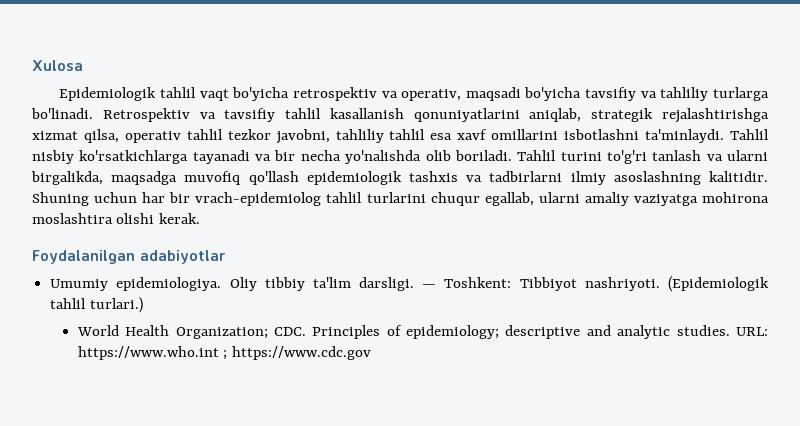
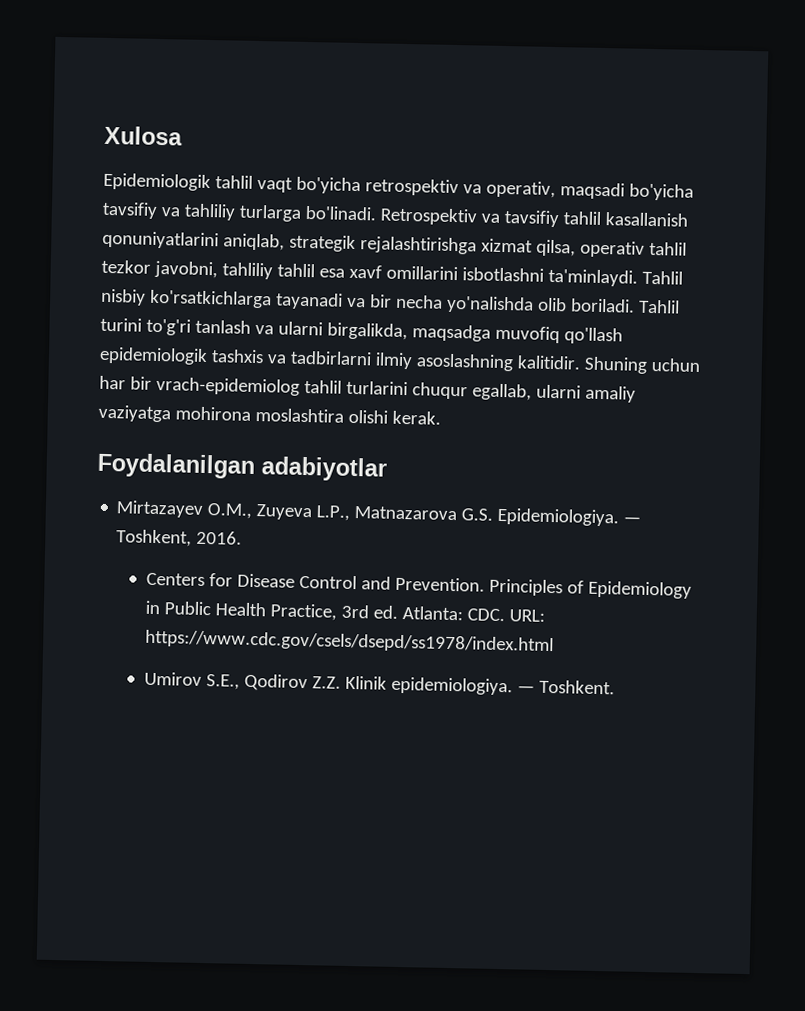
- Umumiy epidemiologiya. Oliy tibbiy ta'lim darsligi. — Toshkent: Tibbiyot nashriyoti. (Epidemiologik tahlil turlari.)
- World Health Organization; CDC. Principles of epidemiology; descriptive and analytic studies. URL: https://www.who.int ; https://www.cdc.gov
+ Mirtazayev O.M., Zuyeva L.P., Matnazarova G.S. Epidemiologiya. — Toshkent, 2016.
+ Centers for Disease Control and Prevention. Principles of Epidemiology in Public Health Practice, 3rd ed. Atlanta: CDC. URL: https://www.cdc.gov/csels/dsepd/ss1978/index.html
+ Umirov S.E., Qodirov Z.Z. Klinik epidemiologiya. — Toshkent.

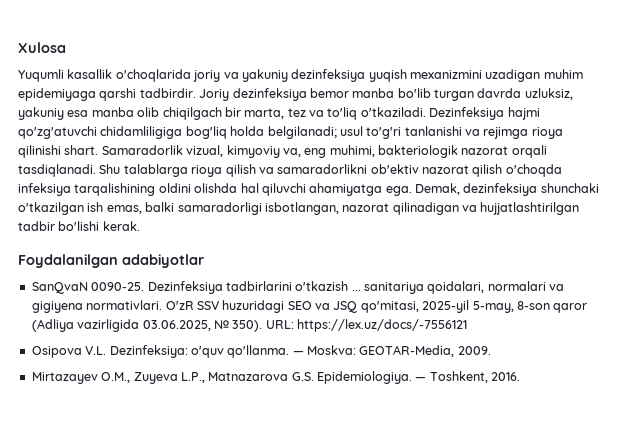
- Epidemiologik tahlil vaqt bo'yicha retrospektiv va operativ, maqsadi bo'yicha tavsifiy va tahliliy turlarga bo'linadi. Retrospektiv va tavsifiy tahlil kasallanish qonuniyatlarini aniqlab, strategik rejalashtirishga xizmat qilsa, operativ tahlil tezkor javobni, tahliliy tahlil esa xavf omillarini isbotlashni ta'minlaydi. Tahlil nisbiy ko'rsatkichlarga tayanadi va bir necha yo'nalishda olib boriladi. Tahlil turini to'g'ri tanlash va ularni birgalikda, maqsadga muvofiq qo'llash epidemiologik tashxis va tadbirlarni ilmiy asoslashning kalitidir. Shuning uchun har bir vrach-epidemiolog tahlil turlarini chuqur egallab, ularni amaliy vaziyatga mohirona moslashtira olishi kerak.
+ Yuqumli kasallik o'choqlarida joriy va yakuniy dezinfeksiya yuqish mexanizmini uzadigan muhim epidemiyaga qarshi tadbirdir. Joriy dezinfeksiya bemor manba bo'lib turgan davrda uzluksiz, yakuniy esa manba olib chiqilgach bir marta, tez va to'liq o'tkaziladi. Dezinfeksiya hajmi qo'zg'atuvchi chidamliligiga bog'liq holda belgilanadi; usul to'g'ri tanlanishi va rejimga rioya qilinishi shart. Samaradorlik vizual, kimyoviy va, eng muhimi, bakteriologik nazorat orqali tasdiqlanadi. Shu talablarga rioya qilish va samaradorlikni ob'ektiv nazorat qilish o'choqda infeksiya tarqalishining oldini olishda hal qiluvchi ahamiyatga ega. Demak, dezinfeksiya shunchaki o'tkazilgan ish emas, balki samaradorligi isbotlangan, nazorat qilinadigan va hujjatlashtirilgan tadbir bo'lishi kerak.
  Foydalanilgan adabiyotlar
+ SanQvaN 0090-25. Dezinfeksiya tadbirlarini o'tkazish ... sanitariya qoidalari, normalari va gigiyena normativlari. O'zR SSV huzuridagi SEO va JSQ qo'mitasi, 2025-yil 5-may, 8-son qaror (Adliya vazirligida 03.06.2025, № 350). URL: https://lex.uz/docs/-7556121
+ Osipova V.L. Dezinfeksiya: o'quv qo'llanma. — Moskva: GEOTAR-Media, 2009.
- Centers for Disease Control and Prevention. Principles of Epidemiology in Public Health Practice, 3rd ed. Atlanta: CDC. URL: https://www.cdc.gov/csels/dsepd/ss1978/index.html
- Umirov S.E., Qodirov Z.Z. Klinik epidemiologiya. — Toshkent.

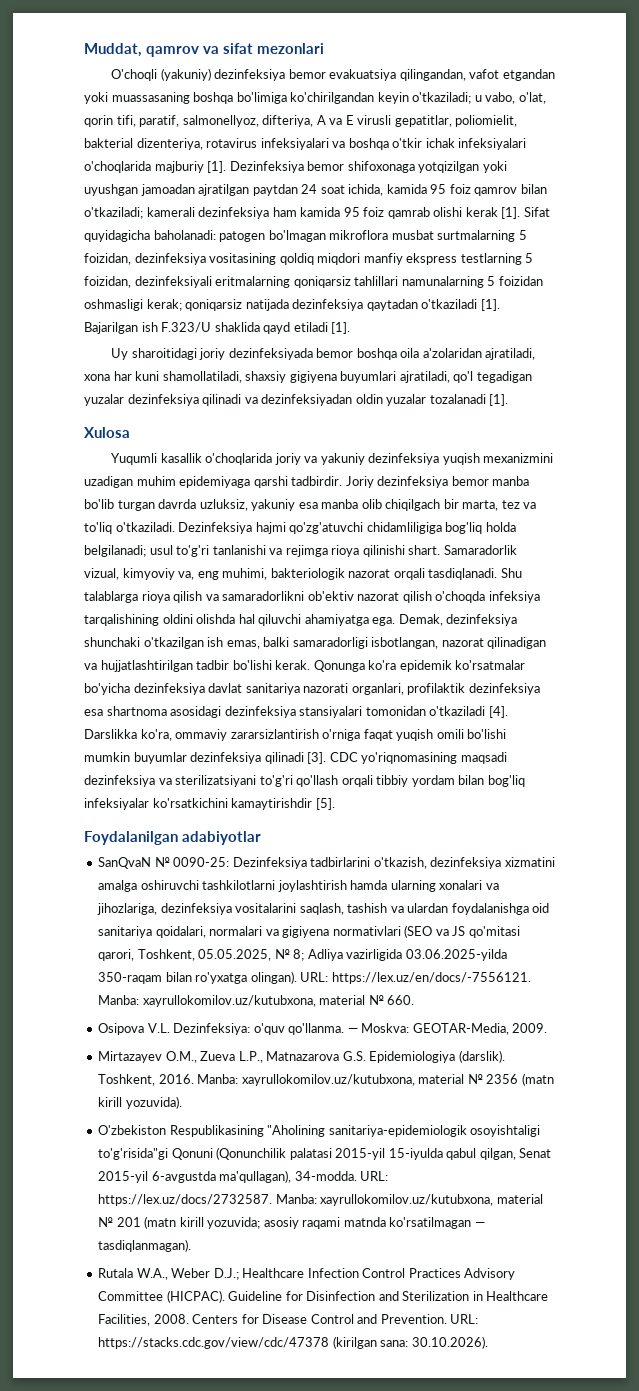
+ Muddat, qamrov va sifat mezonlari
+ O'choqli (yakuniy) dezinfeksiya bemor evakuatsiya qilingandan, vafot etgandan yoki muassasaning boshqa bo'limiga ko'chirilgandan keyin o'tkaziladi; u vabo, o'lat, qorin tifi, paratif, salmonellyoz, difteriya, A va E virusli gepatitlar, poliomielit, bakterial dizenteriya, rotavirus infeksiyalari va boshqa o'tkir ichak infeksiyalari o'choqlarida majburiy [1]. Dezinfeksiya bemor shifoxonaga yotqizilgan yoki uyushgan jamoadan ajratilgan paytdan 24 soat ichida, kamida 95 foiz qamrov bilan o'tkaziladi; kamerali dezinfeksiya ham kamida 95 foiz qamrab olishi kerak [1]. Sifat quyidagicha baholanadi: patogen bo'lmagan mikroflora musbat surtmalarning 5 foizidan, dezinfeksiya vositasining qoldiq miqdori manfiy ekspress testlarning 5 foizidan, dezinfeksiyali eritmalarning qoniqarsiz tahlillari namunalarning 5 foizidan oshmasligi kerak; qoniqarsiz natijada dezinfeksiya qaytadan o'tkaziladi [1]. Bajarilgan ish F.323/U shaklida qayd etiladi [1].
+ Uy sharoitidagi joriy dezinfeksiyada bemor boshqa oila a'zolaridan ajratiladi, xona har kuni shamollatiladi, shaxsiy gigiyena buyumlari ajratiladi, qo'l tegadigan yuzalar dezinfeksiya qilinadi va dezinfeksiyadan oldin yuzalar tozalanadi [1].
- Demak, dezinfeksiya shunchaki o'tkazilgan ish emas, balki samaradorligi isbotlangan, nazorat qilinadigan va hujjatlashtirilgan tadbir bo'lishi kerak.
+ Demak, dezinfeksiya shunchaki o'tkazilgan ish emas, balki samaradorligi isbotlangan, nazorat qilinadigan va hujjatlashtirilgan tadbir bo'lishi kerak. Qonunga ko'ra epidemik ko'rsatmalar bo'yicha dezinfeksiya davlat sanitariya nazorati organlari, profilaktik dezinfeksiya esa shartnoma asosidagi dezinfeksiya stansiyalari tomonidan o'tkaziladi [4]. Darslikka ko'ra, ommaviy zararsizlantirish o'rniga faqat yuqish omili bo'lishi mumkin buyumlar dezinfeksiya qilinadi [3]. CDC yo'riqnomasining maqsadi dezinfeksiya va sterilizatsiyani to'g'ri qo'llash orqali tibbiy yordam bilan bog'liq infeksiyalar ko'rsatkichini kamaytirishdir [5].
  Foydalanilgan adabiyotlar
- SanQvaN 0090-25. Dezinfeksiya tadbirlarini o'tkazish ... sanitariya qoidalari, normalari va gigiyena normativlari. O'zR SSV huzuridagi SEO va JSQ qo'mitasi, 2025-yil 5-may, 8-son qaror (Adliya vazirligida 03.06.2025, № 350). URL: https://lex.uz/docs/-7556121
+ SanQvaN № 0090-25: Dezinfeksiya tadbirlarini o'tkazish, dezinfeksiya xizmatini amalga oshiruvchi tashkilotlarni joylashtirish hamda ularning xonalari va jihozlariga, dezinfeksiya vositalarini saqlash, tashish va ulardan foydalanishga oid sanitariya qoidalari, normalari va gigiyena normativlari (SEO va JS qo'mitasi qarori, Toshkent, 05.05.2025, № 8; Adliya vazirligida 03.06.2025-yilda 350-raqam bilan ro'yxatga olingan). URL: https://lex.uz/en/docs/-7556121. Manba: xayrullokomilov.uz/kutubxona, material № 660.
- Mirtazayev O.M., Zuyeva L.P., Matnazarova G.S. Epidemiologiya. — Toshkent, 2016.
+ Mirtazayev O.M., Zueva L.P., Matnazarova G.S. Epidemiologiya (darslik). Toshkent, 2016. Manba: xayrullokomilov.uz/kutubxona, material № 2356 (matn kirill yozuvida).
+ O'zbekiston Respublikasining "Aholining sanitariya-epidemiologik osoyishtaligi to'g'risida"gi Qonuni (Qonunchilik palatasi 2015-yil 15-iyulda qabul qilgan, Senat 2015-yil 6-avgustda ma'qullagan), 34-modda. URL: https://lex.uz/docs/2732587. Manba: xayrullokomilov.uz/kutubxona, material № 201 (matn kirill yozuvida; asosiy raqami matnda ko'rsatilmagan — tasdiqlanmagan).
+ Rutala W.A., Weber D.J.; Healthcare Infection Control Practices Advisory Committee (HICPAC). Guideline for Disinfection and Sterilization in Healthcare Facilities, 2008. Centers for Disease Control and Prevention. URL: https://stacks.cdc.gov/view/cdc/47378 (kirilgan sana: 30.10.2026).

